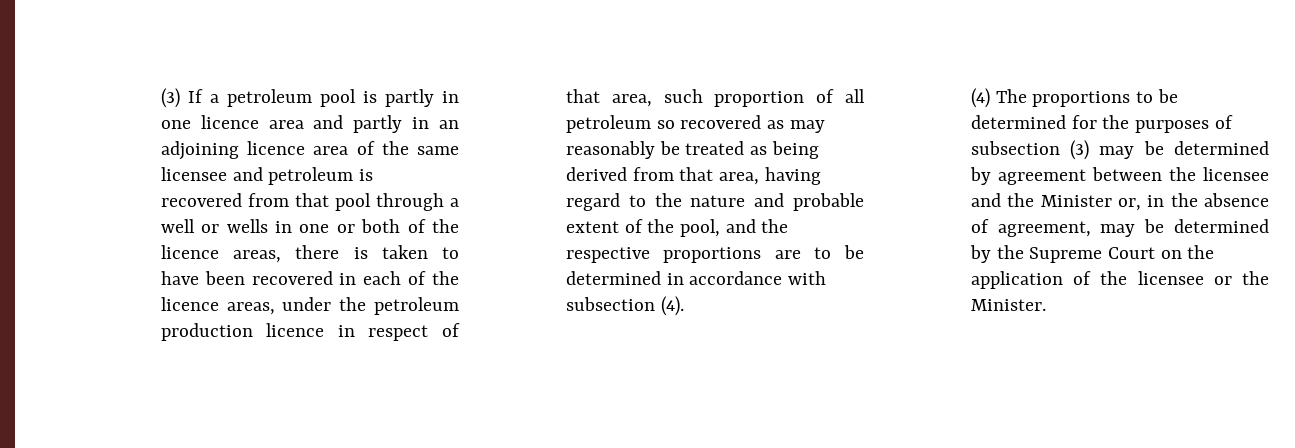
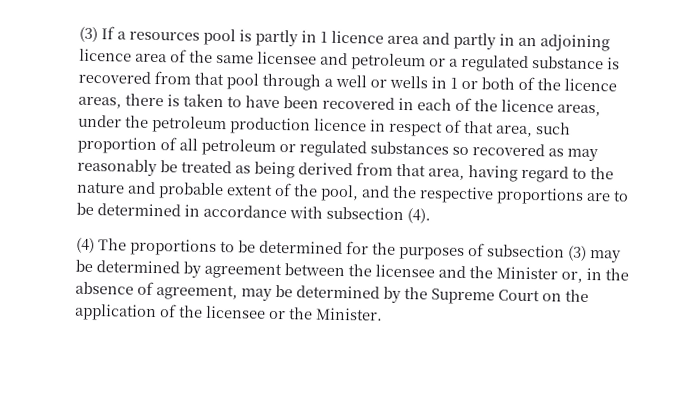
- (3) If a petroleum pool is partly in one licence area and partly in an adjoining licence area of the same licensee and petroleum is recovered from that pool through a well or wells in one or both of the licence areas, there is taken to have been recovered in each of the licence areas, under the petroleum production licence in respect of that area, such proportion of all petroleum so recovered as may reasonably be treated as being derived from that area, having regard to the nature and probable extent of the pool, and the respective proportions are to be determined in accordance with subsection (4).
+ (3) If a resources pool is partly in 1 licence area and partly in an adjoining licence area of the same licensee and petroleum or a regulated substance is recovered from that pool through a well or wells in 1 or both of the licence areas, there is taken to have been recovered in each of the licence areas, under the petroleum production licence in respect of that area, such proportion of all petroleum or regulated substances so recovered as may reasonably be treated as being derived from that area, having regard to the nature and probable extent of the pool, and the respective proportions are to be determined in accordance with subsection (4).

